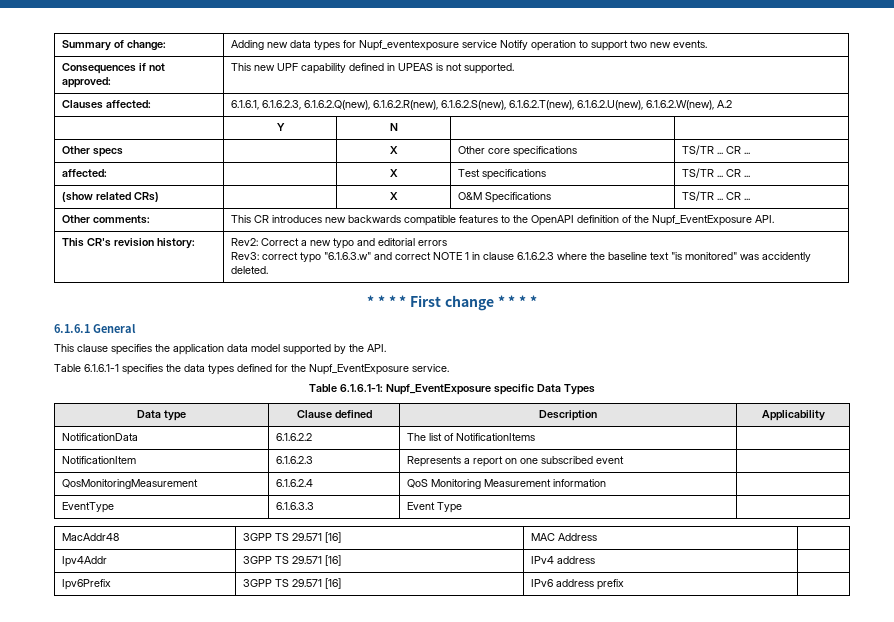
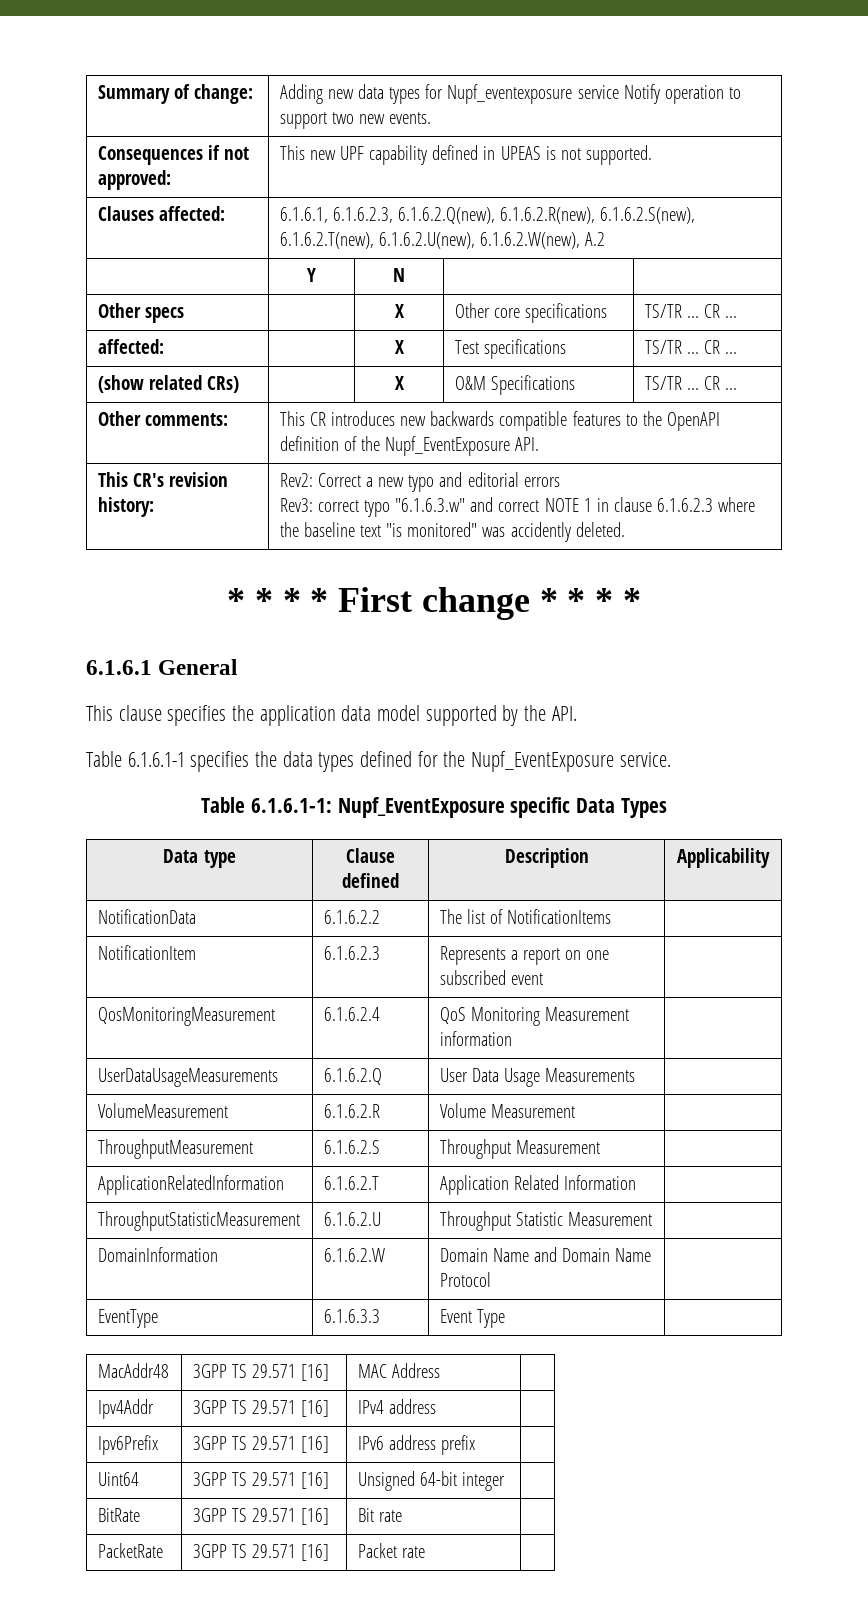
+ UserDataUsageMeasurements | 6.1.6.2.Q | User Data Usage Measurements |
+ VolumeMeasurement | 6.1.6.2.R | Volume Measurement |
+ ThroughputMeasurement | 6.1.6.2.S | Throughput Measurement |
+ ApplicationRelatedInformation | 6.1.6.2.T | Application Related Information |
+ ThroughputStatisticMeasurement | 6.1.6.2.U | Throughput Statistic Measurement |
+ DomainInformation | 6.1.6.2.W | Domain Name and Domain Name Protocol |
+ Uint64 | 3GPP TS 29.571 [16] | Unsigned 64-bit integer |
+ BitRate | 3GPP TS 29.571 [16] | Bit rate |
+ PacketRate | 3GPP TS 29.571 [16] | Packet rate |

